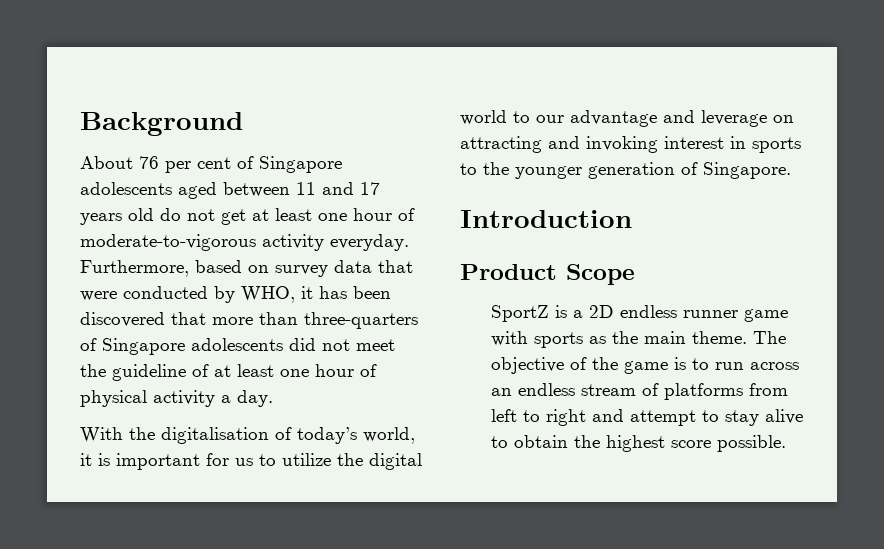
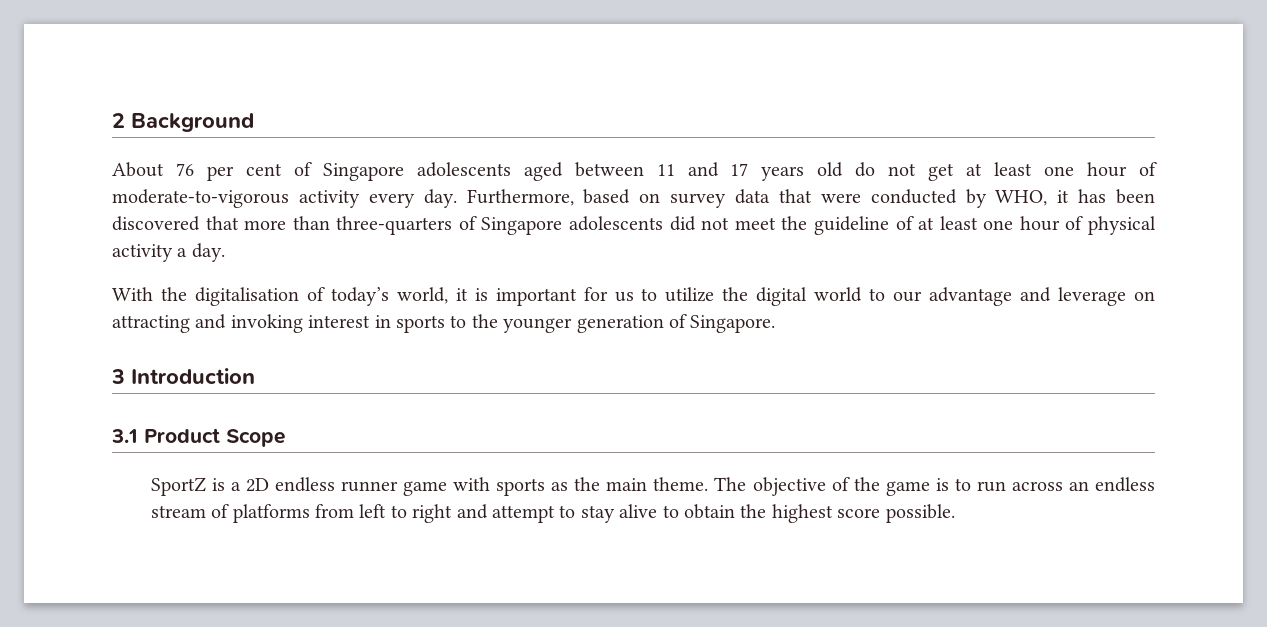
- Background
+ 2 Background
- About 76 per cent of Singapore adolescents aged between 11 and 17 years old do not get at least one hour of moderate-to-vigorous activity everyday.
+ About 76 per cent of Singapore adolescents aged between 11 and 17 years old do not get at least one hour of moderate-to-vigorous activity every day.
- Introduction
+ 3 Introduction
- Product Scope
+ 3.1 Product Scope

